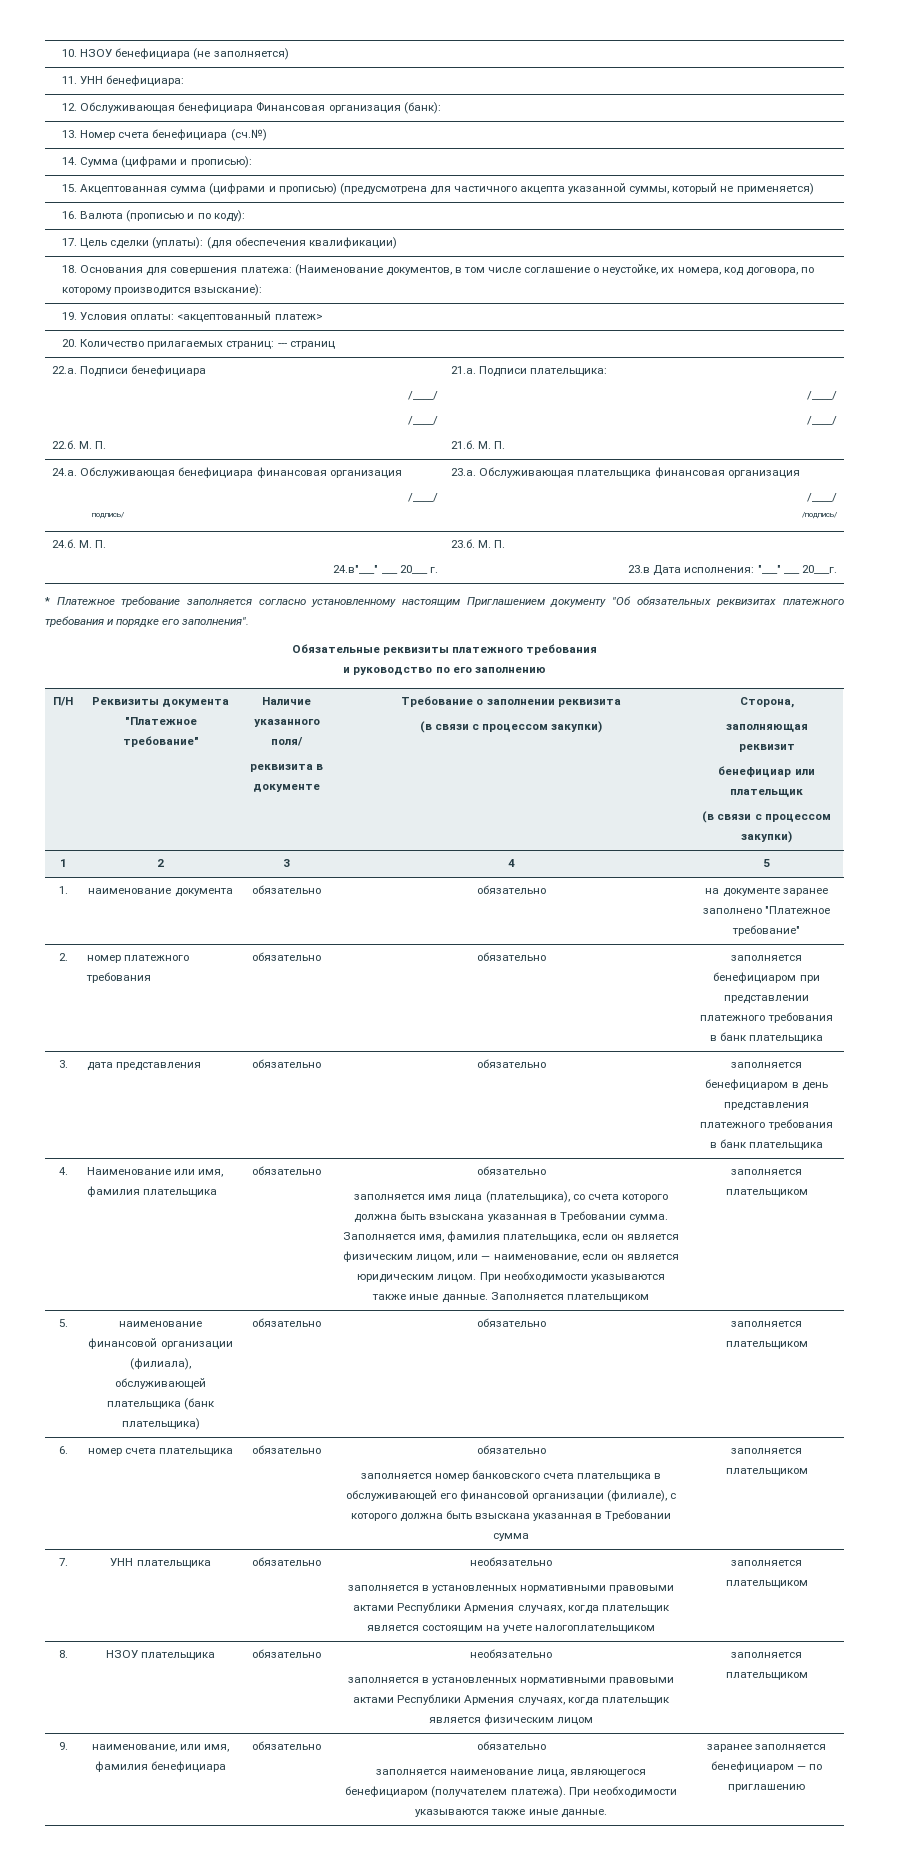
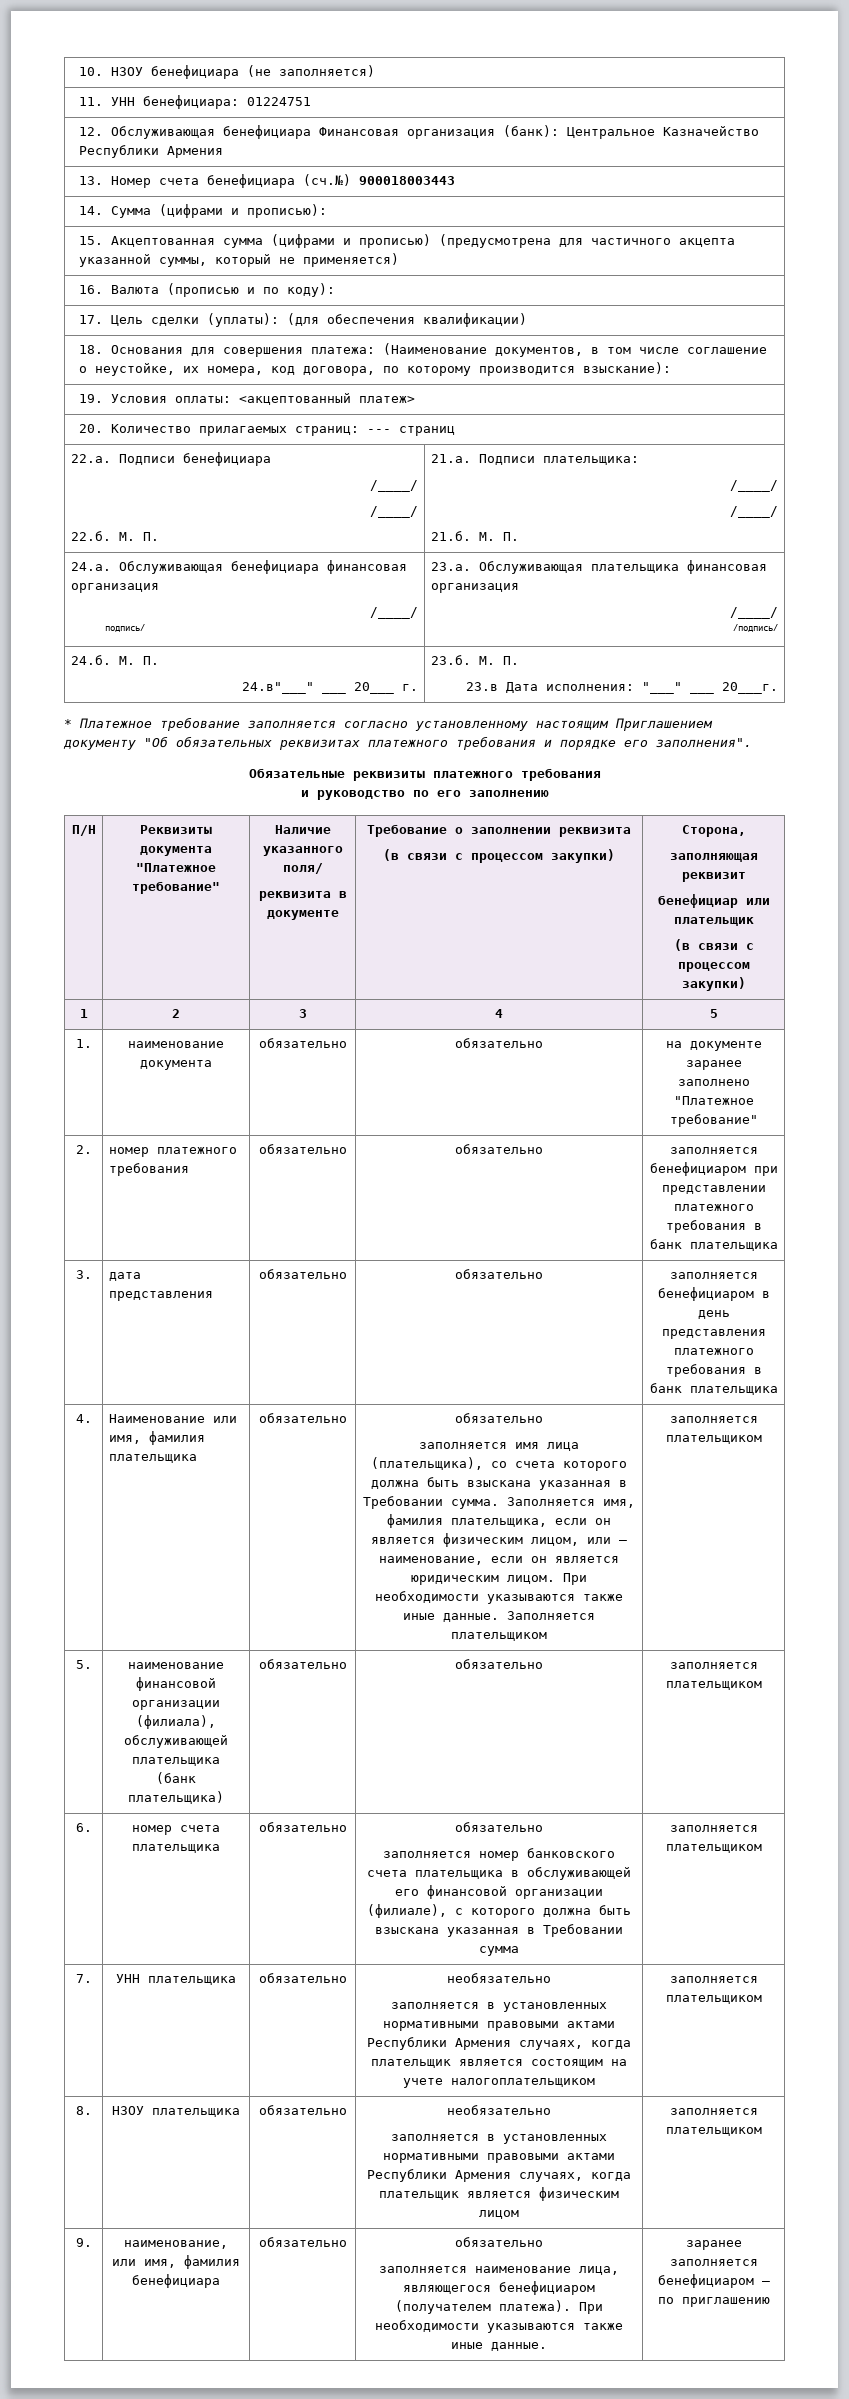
- 11. УНН бенефициара:
+ 11. УНН бенефициара: 01224751
- 12. Обслуживающая бенефициара Финансовая организация (банк):
+ 12. Обслуживающая бенефициара Финансовая организация (банк): Центральное Казначейство Республики Армения
- 13. Номер счета бенефициара (сч.№)
+ 13. Номер счета бенефициара (сч.№) 900018003443

